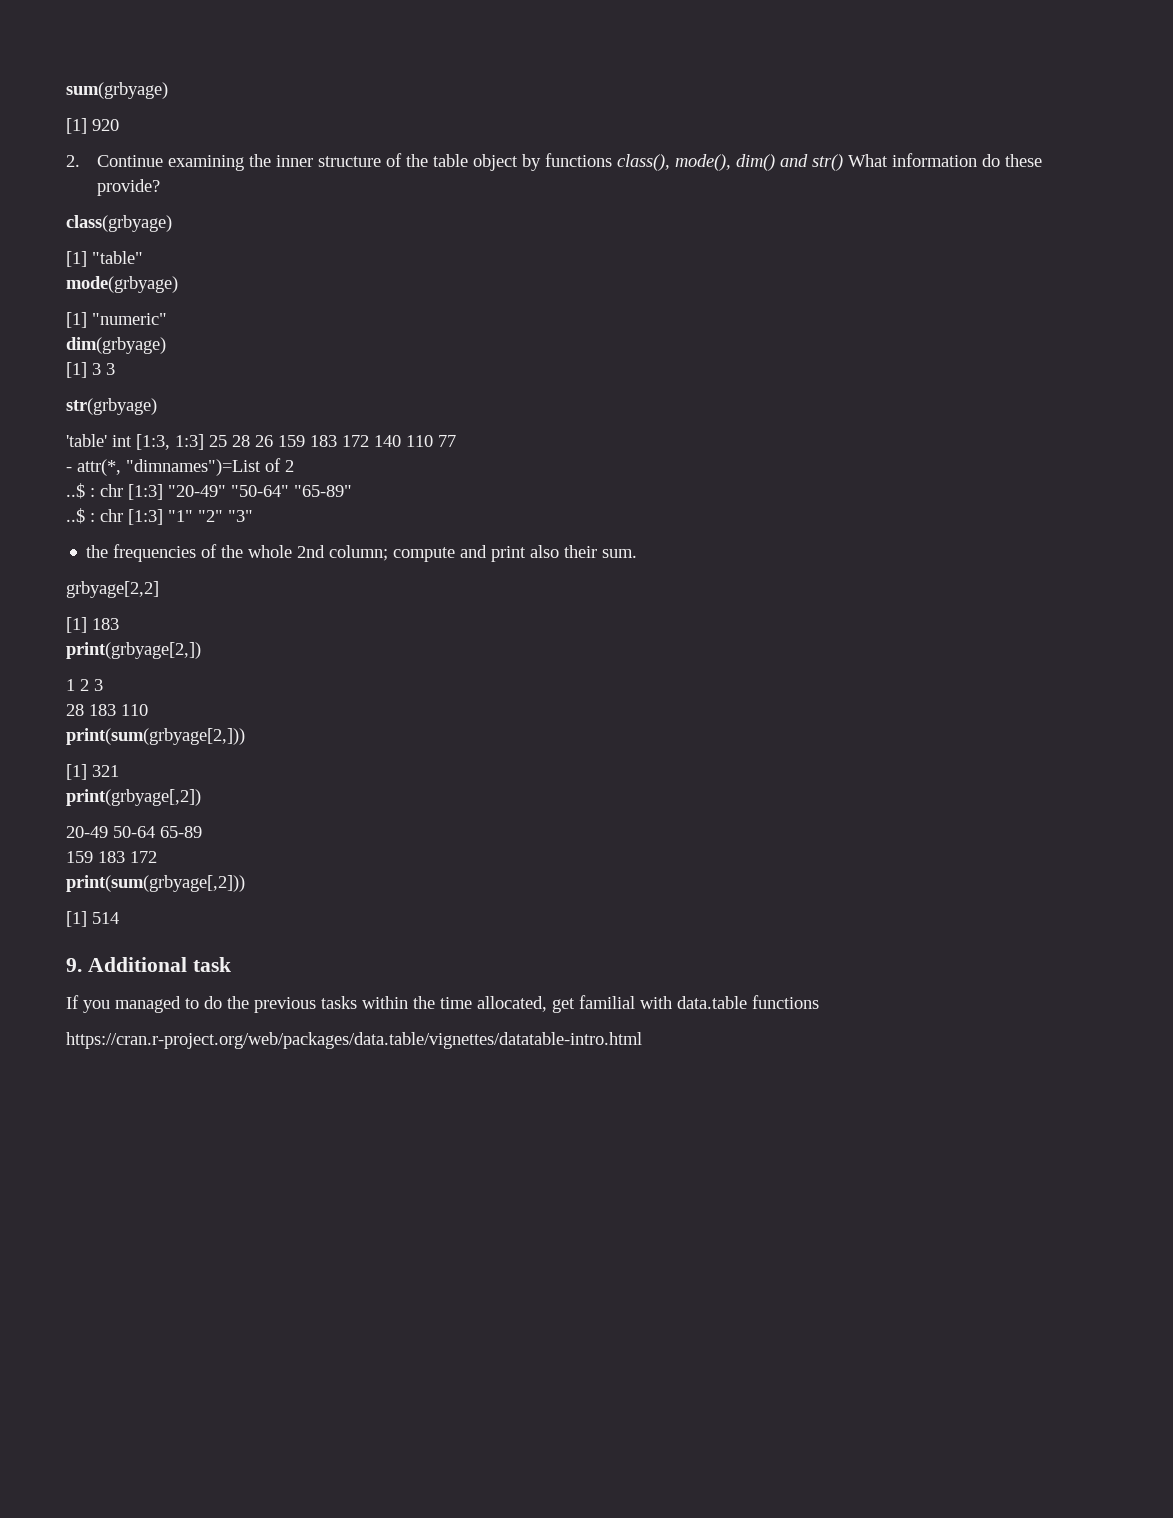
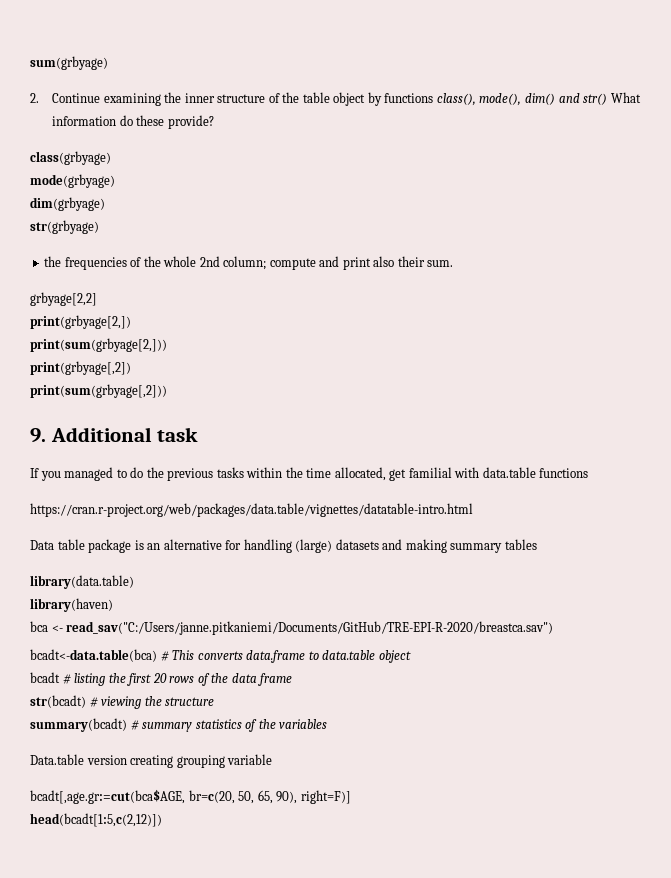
- [1] 920
- [1] "table"
- [1] "numeric"
- [1] 3 3
  str(grbyage)
- 'table' int [1:3, 1:3] 25 28 26 159 183 172 140 110 77
- - attr(*, "dimnames")=List of 2
- ..$ : chr [1:3] "20-49" "50-64" "65-89"
- ..$ : chr [1:3] "1" "2" "3"
- [1] 183
- 1 2 3
- 28 183 110
- [1] 321
- 20-49 50-64 65-89
- 159 183 172
- [1] 514
+ Data table package is an alternative for handling (large) datasets and making summary tables
+ library(data.table)
+ library(haven)
+ bca <- read_sav("C:/Users/janne.pitkaniemi/Documents/GitHub/TRE-EPI-R-2020/breastca.sav")
+ bcadt<-data.table(bca) # This converts data.frame to data.table object
+ bcadt # listing the first 20 rows of the data frame
+ str(bcadt) # viewing the structure
+ summary(bcadt) # summary statistics of the variables
+ Data.table version creating grouping variable
+ bcadt[,age.gr:=cut(bca$AGE, br=c(20, 50, 65, 90), right=F)]
+ head(bcadt[1:5,c(2,12)])

